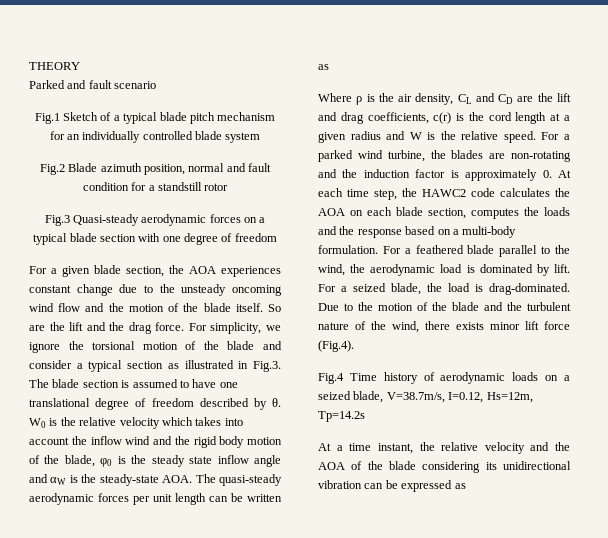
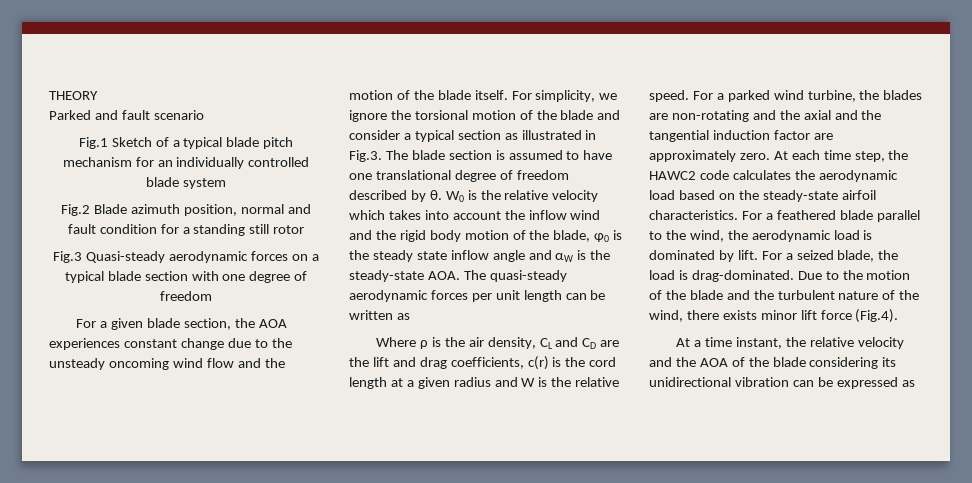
- Fig.2 Blade azimuth position, normal and fault condition for a standstill rotor
+ Fig.2 Blade azimuth position, normal and fault condition for a standing still rotor
- So are the lift and the drag force.
- For a parked wind turbine, the blades are non-rotating and the induction factor is approximately 0. At each time step, the HAWC2 code calculates the AOA on each blade section, computes the loads and the response based on a multi-body formulation.
+ For a parked wind turbine, the blades are non-rotating and the axial and the tangential induction factor are approximately zero. At each time step, the HAWC2 code calculates the aerodynamic load based on the steady-state airfoil characteristics.
- Fig.4 Time history of aerodynamic loads on a seized blade, V=38.7m/s, I=0.12, Hs=12m, Tp=14.2s

